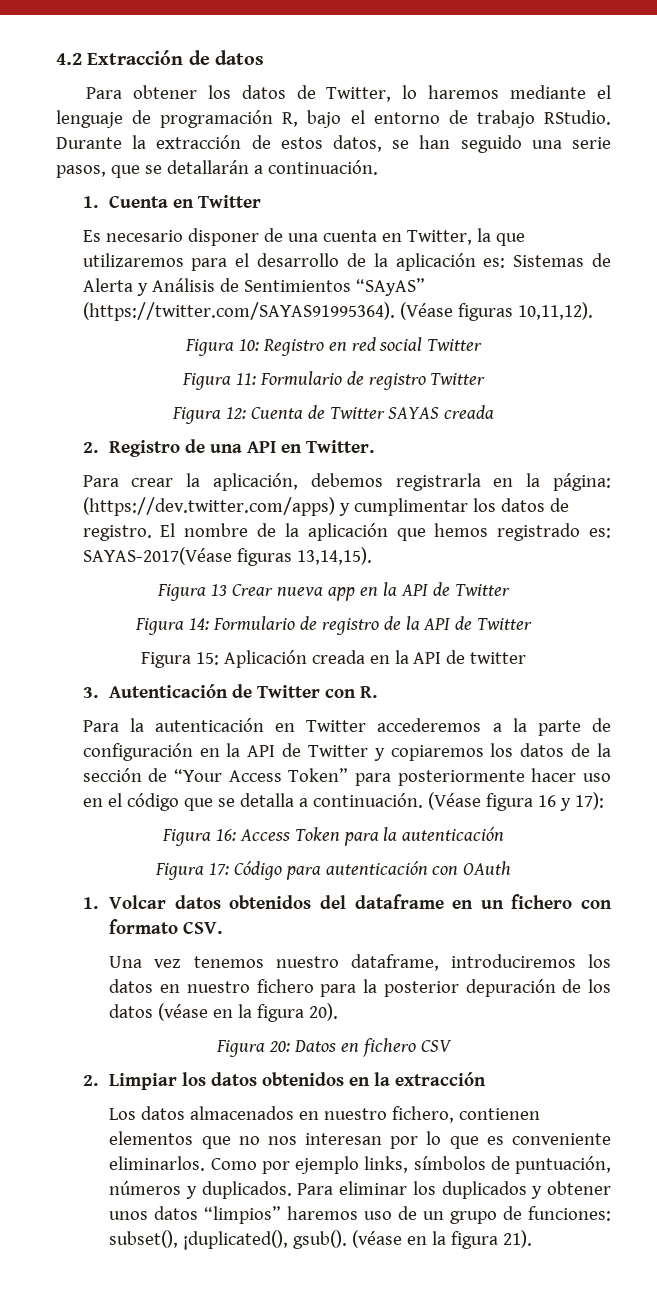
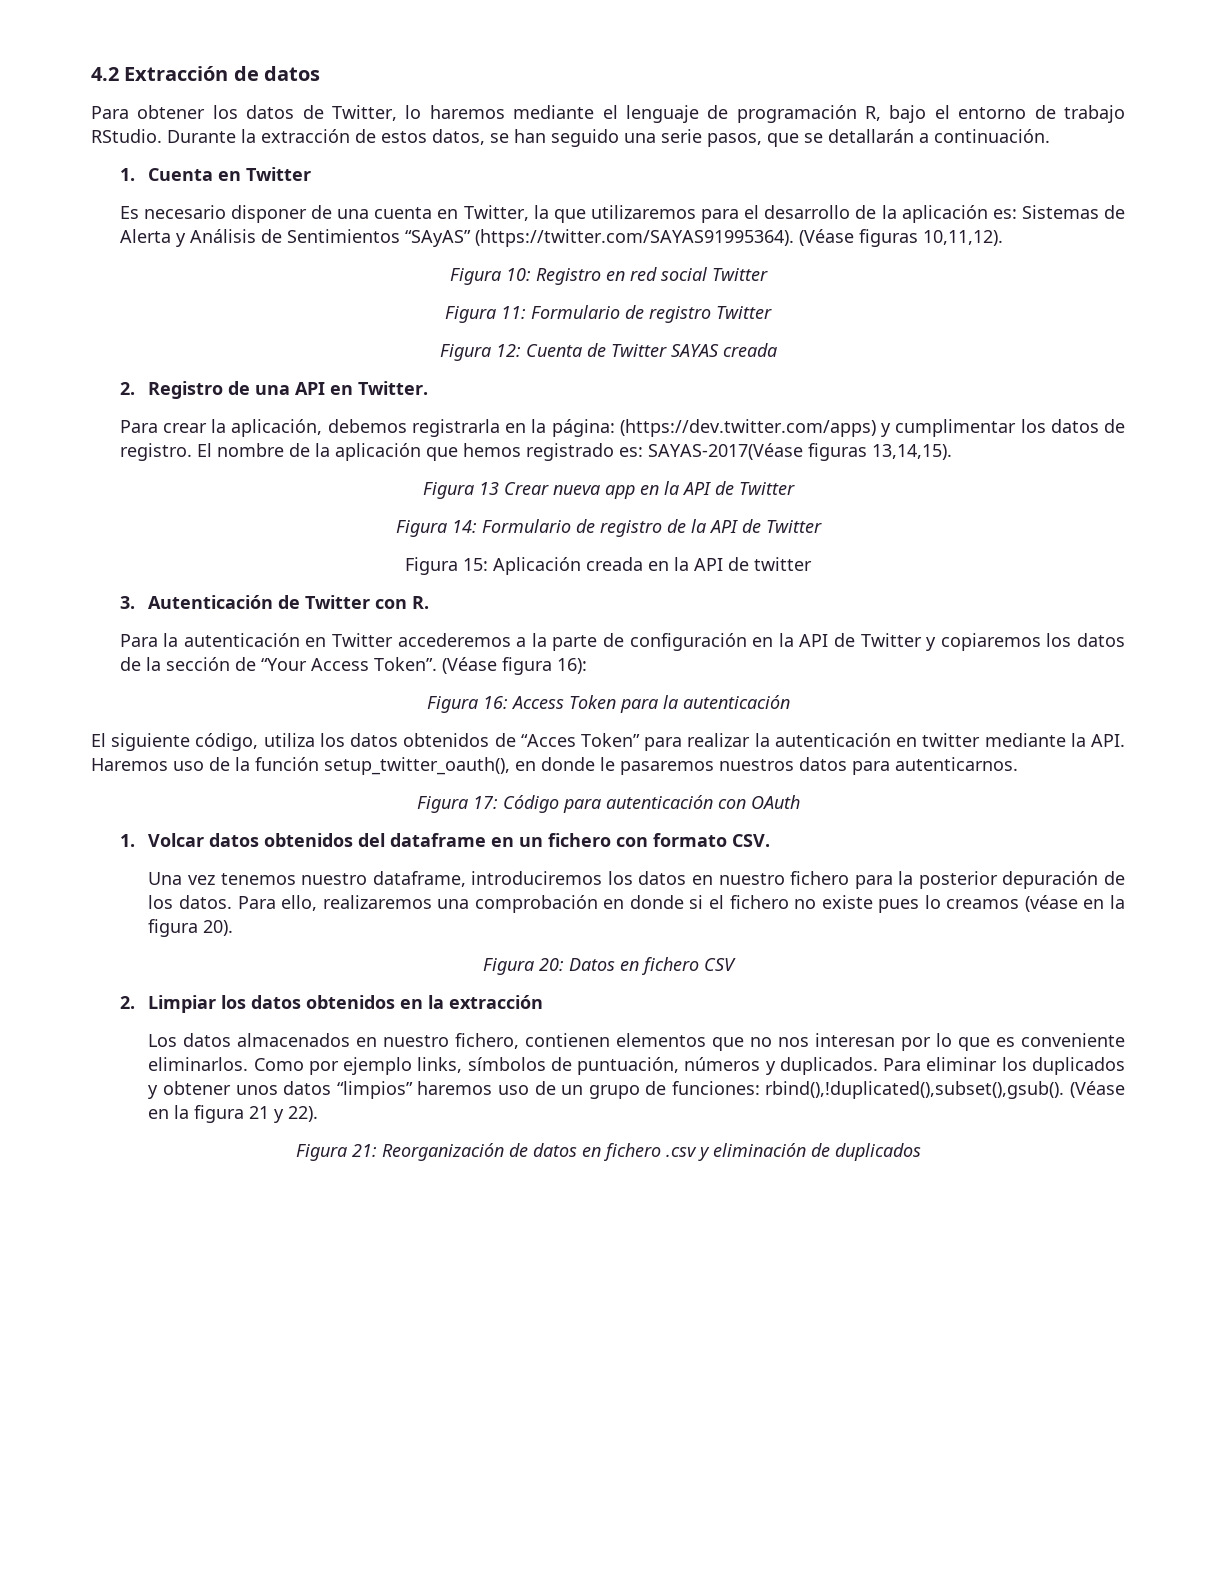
- Para la autenticación en Twitter accederemos a la parte de configuración en la API de Twitter y copiaremos los datos de la sección de “Your Access Token” para posteriormente hacer uso en el código que se detalla a continuación. (Véase figura 16 y 17):
+ Para la autenticación en Twitter accederemos a la parte de configuración en la API de Twitter y copiaremos los datos de la sección de “Your Access Token”. (Véase figura 16):
+ El siguiente código, utiliza los datos obtenidos de “Acces Token” para realizar la autenticación en twitter mediante la API. Haremos uso de la función setup_twitter_oauth(), en donde le pasaremos nuestros datos para autenticarnos.
- Una vez tenemos nuestro dataframe, introduciremos los datos en nuestro fichero para la posterior depuración de los datos (véase en la figura 20).
+ Una vez tenemos nuestro dataframe, introduciremos los datos en nuestro fichero para la posterior depuración de los datos. Para ello, realizaremos una comprobación en donde si el fichero no existe pues lo creamos (véase en la figura 20).
- Para eliminar los duplicados y obtener unos datos “limpios” haremos uso de un grupo de funciones: subset(), ¡duplicated(), gsub(). (véase en la figura 21).
+ Para eliminar los duplicados y obtener unos datos “limpios” haremos uso de un grupo de funciones: rbind(),!duplicated(),subset(),gsub(). (Véase en la figura 21 y 22).
+ Figura 21: Reorganización de datos en fichero .csv y eliminación de duplicados

